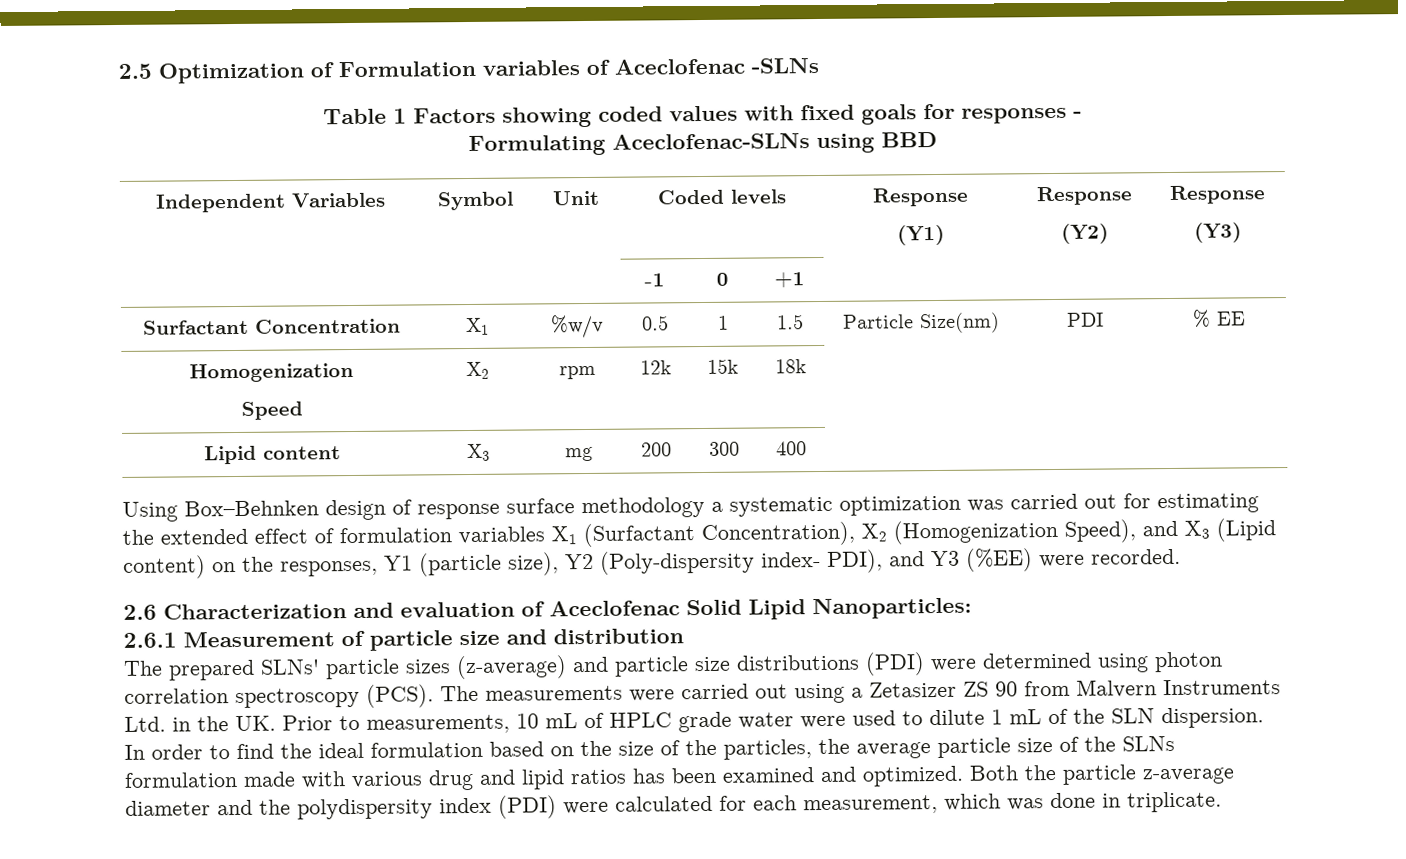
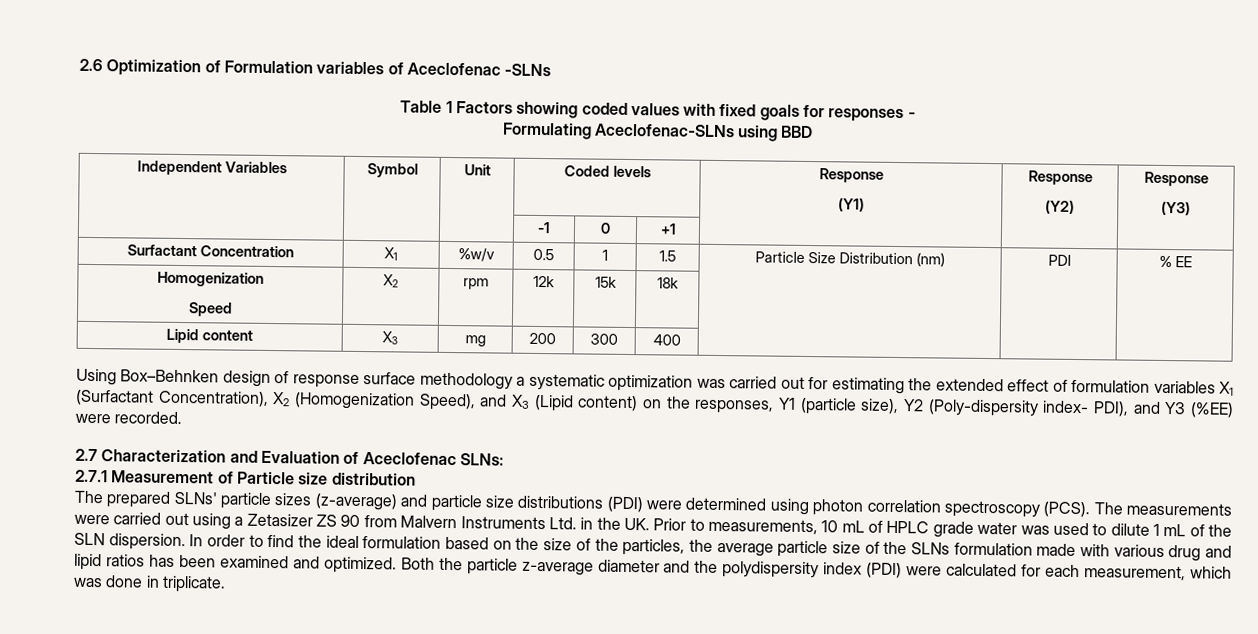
- 2.5 Optimization of Formulation variables of Aceclofenac -SLNs
+ 2.6 Optimization of Formulation variables of Aceclofenac -SLNs
- Surfactant Concentration | X1 | %w/v | 0.5 | 1 | 1.5 | Particle Size(nm) | PDI | % EE
+ Surfactant Concentration | X1 | %w/v | 0.5 | 1 | 1.5 | Particle Size Distribution (nm) | PDI | % EE
- 2.6 Characterization and evaluation of Aceclofenac Solid Lipid Nanoparticles:
- 2.6.1 Measurement of particle size and distribution
+ 2.7 Characterization and Evaluation of Aceclofenac SLNs:
+ 2.7.1 Measurement of Particle size distribution
- The measurements were carried out using a Zetasizer ZS 90 from Malvern Instruments Ltd. in the UK. Prior to measurements, 10 mL of HPLC grade water were used to dilute 1 mL of the SLN dispersion.
+ The measurements were carried out using a Zetasizer ZS 90 from Malvern Instruments Ltd. in the UK. Prior to measurements, 10 mL of HPLC grade water was used to dilute 1 mL of the SLN dispersion.

